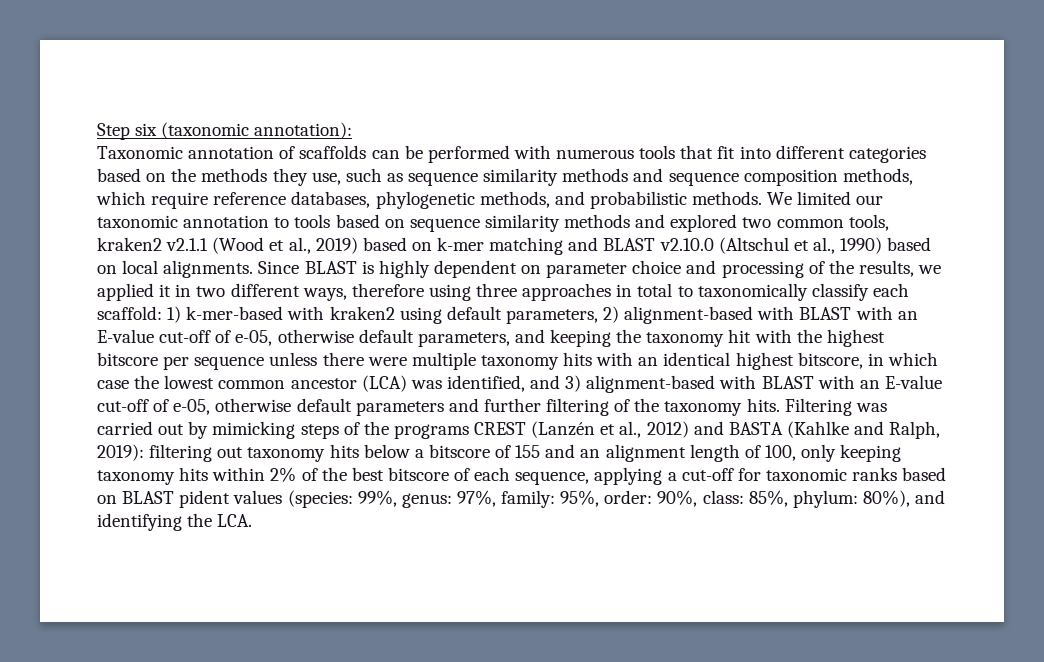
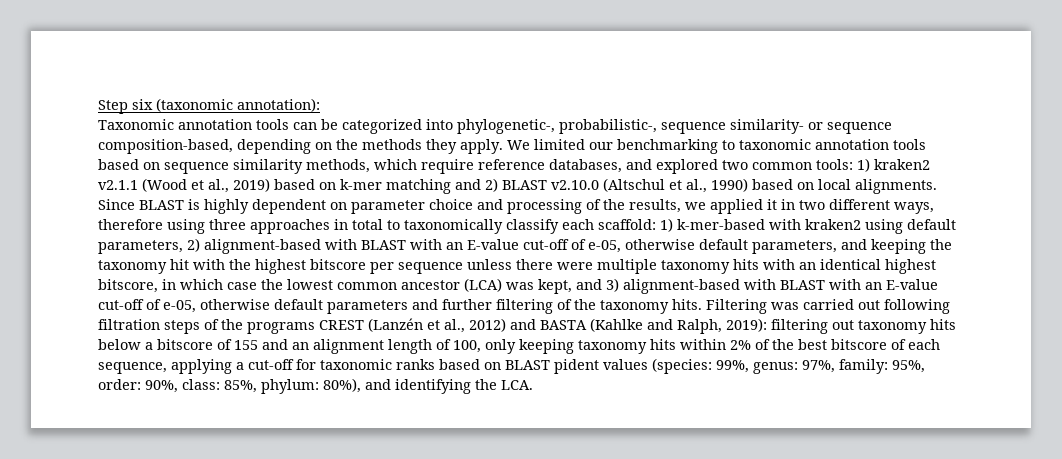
- Taxonomic annotation of scaffolds can be performed with numerous tools that fit into different categories based on the methods they use, such as sequence similarity methods and sequence composition methods, which require reference databases, phylogenetic methods, and probabilistic methods. We limited our taxonomic annotation to tools based on sequence similarity methods and explored two common tools, kraken2 v2.1.1 (Wood et al., 2019) based on k-mer matching and BLAST v2.10.0 (Altschul et al., 1990) based on local alignments.
+ Taxonomic annotation tools can be categorized into phylogenetic-, probabilistic-, sequence similarity- or sequence composition-based, depending on the methods they apply. We limited our benchmarking to taxonomic annotation tools based on sequence similarity methods, which require reference databases, and explored two common tools: 1) kraken2 v2.1.1 (Wood et al., 2019) based on k-mer matching and 2) BLAST v2.10.0 (Altschul et al., 1990) based on local alignments.
- 1) k-mer-based with kraken2 using default parameters, 2) alignment-based with BLAST with an E-value cut-off of e-05, otherwise default parameters, and keeping the taxonomy hit with the highest bitscore per sequence unless there were multiple taxonomy hits with an identical highest bitscore, in which case the lowest common ancestor (LCA) was identified, and 3) alignment-based with BLAST with an E-value cut-off of e-05, otherwise default parameters and further filtering of the taxonomy hits.
+ 1) k-mer-based with kraken2 using default parameters, 2) alignment-based with BLAST with an E-value cut-off of e-05, otherwise default parameters, and keeping the taxonomy hit with the highest bitscore per sequence unless there were multiple taxonomy hits with an identical highest bitscore, in which case the lowest common ancestor (LCA) was kept, and 3) alignment-based with BLAST with an E-value cut-off of e-05, otherwise default parameters and further filtering of the taxonomy hits.
- Filtering was carried out by mimicking steps of the programs CREST (Lanzén et al., 2012) and BASTA (Kahlke and Ralph, 2019):
+ Filtering was carried out following filtration steps of the programs CREST (Lanzén et al., 2012) and BASTA (Kahlke and Ralph, 2019):

